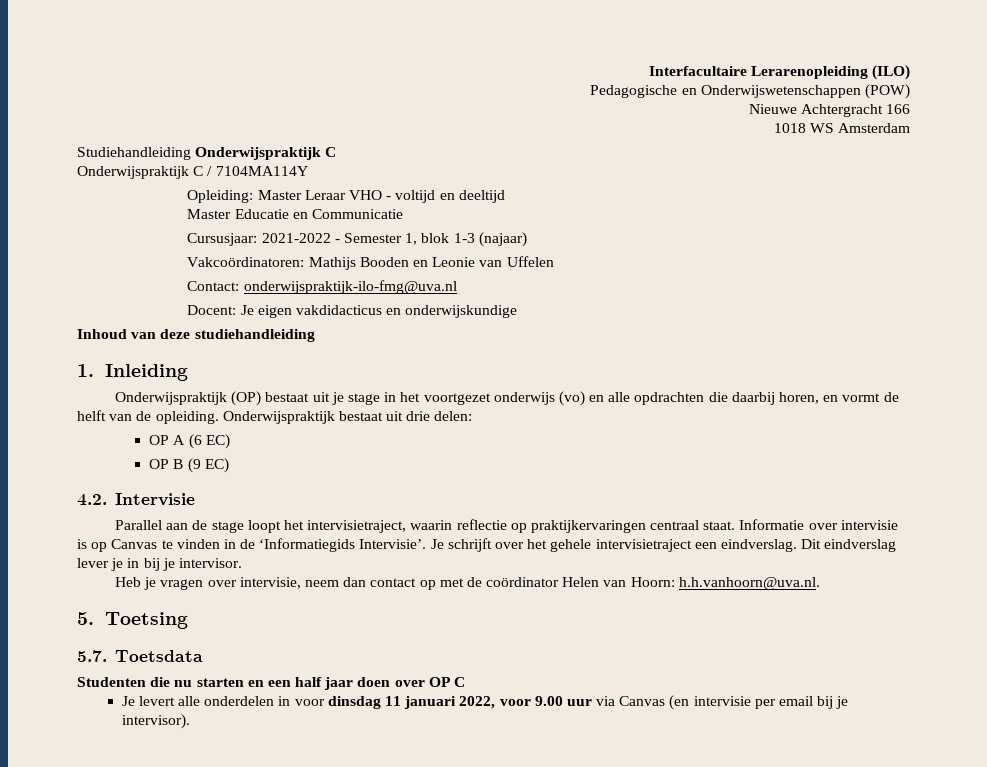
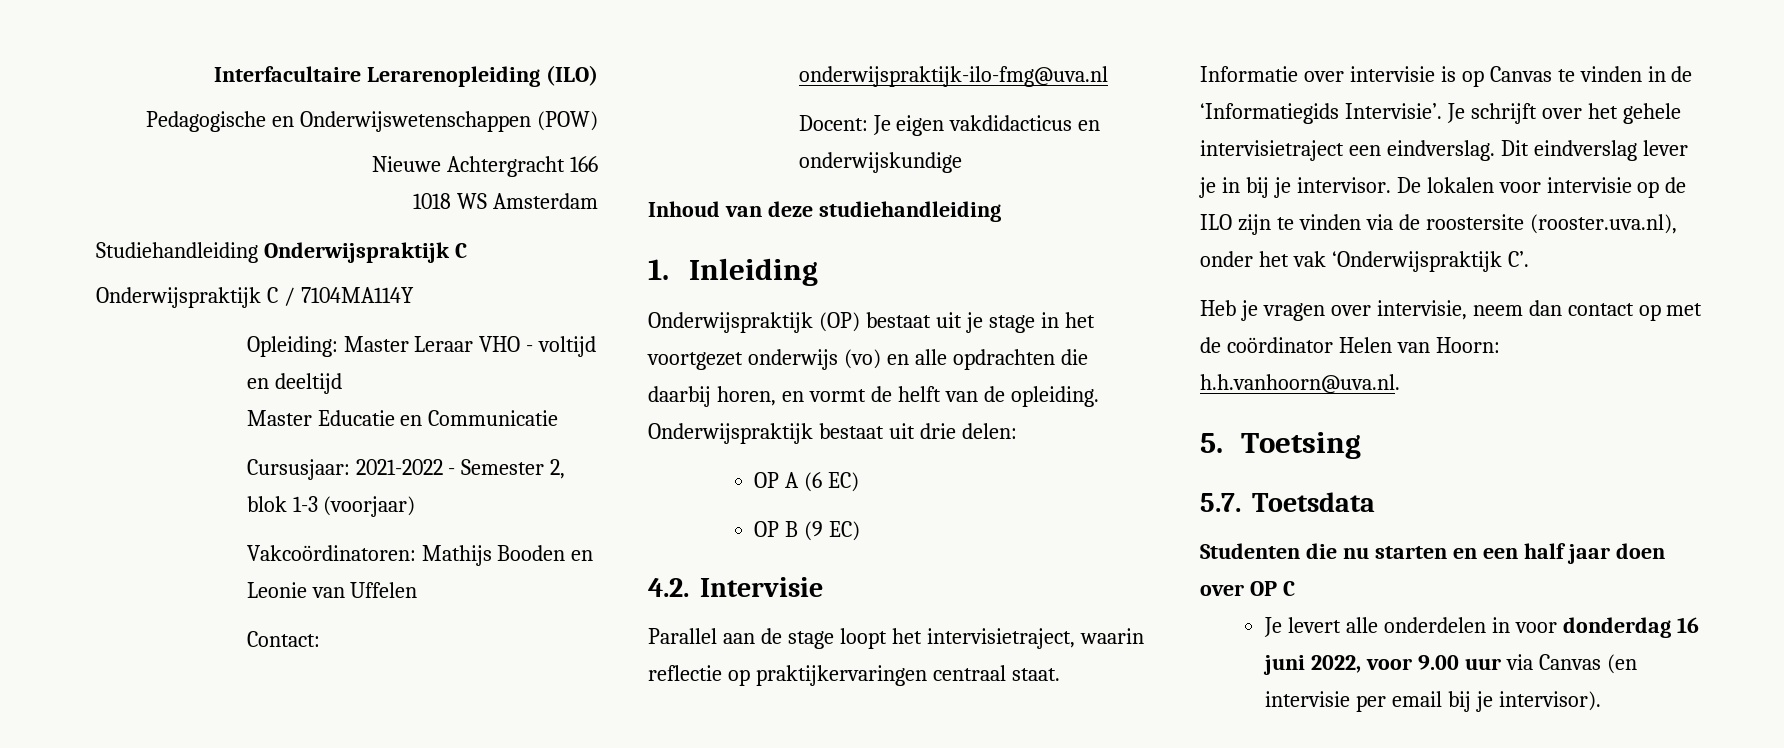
- Cursusjaar: 2021-2022 - Semester 1, blok 1-3 (najaar)
+ Cursusjaar: 2021-2022 - Semester 2, blok 1-3 (voorjaar)
+ De lokalen voor intervisie op de ILO zijn te vinden via de roostersite (rooster.uva.nl), onder het vak ‘Onderwijspraktijk C’.
- Je levert alle onderdelen in voor dinsdag 11 januari 2022, voor 9.00 uur via Canvas (en intervisie per email bij je intervisor).
+ Je levert alle onderdelen in voor donderdag 16 juni 2022, voor 9.00 uur via Canvas (en intervisie per email bij je intervisor).

